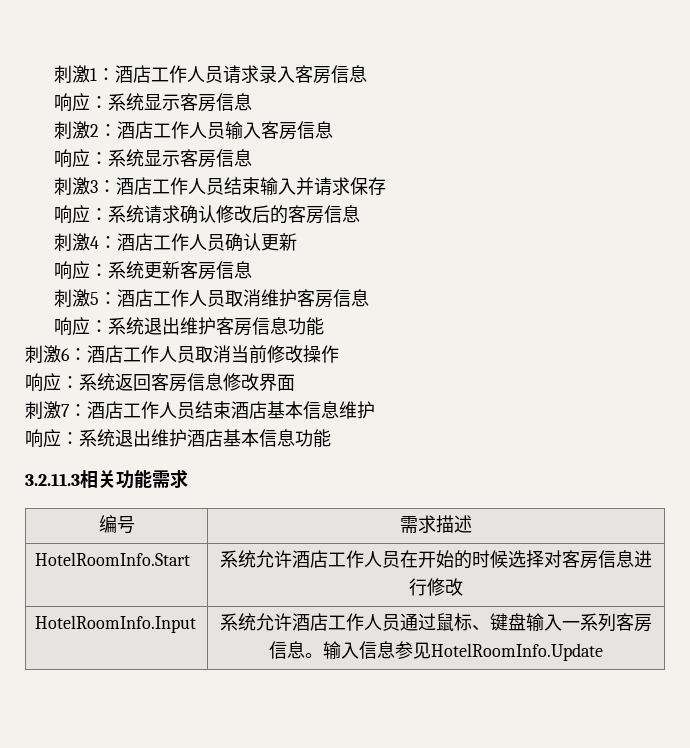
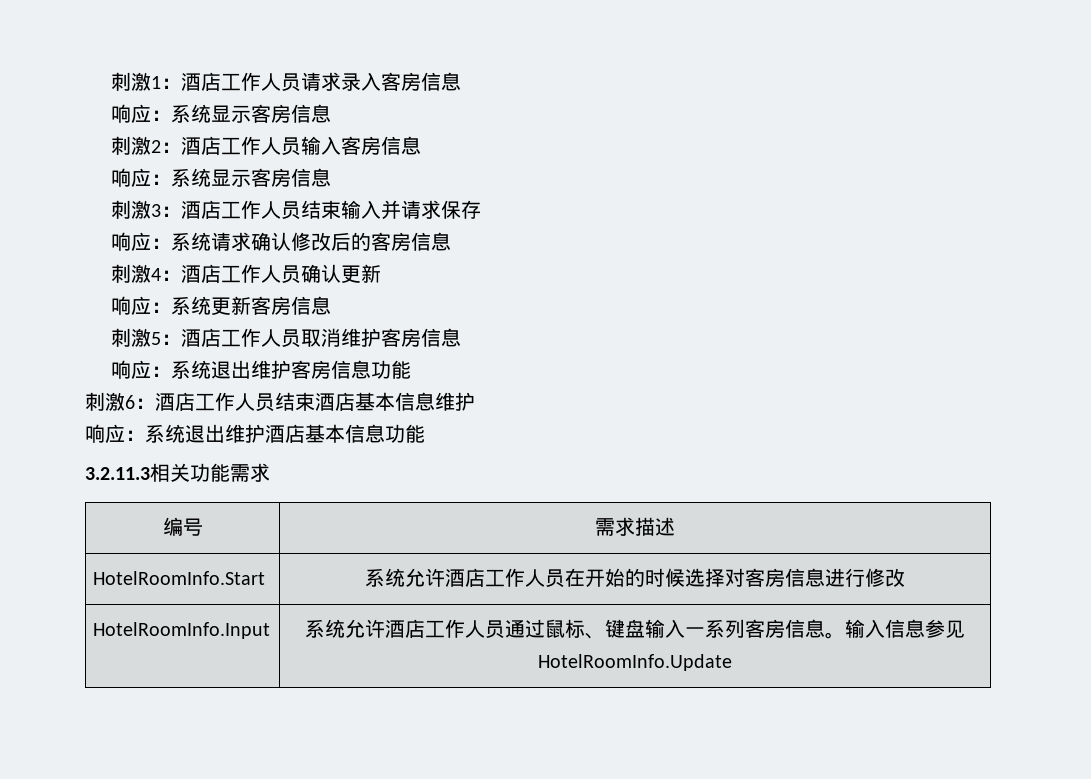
- 刺激6：酒店工作人员取消当前修改操作
- 响应：系统返回客房信息修改界面
- 刺激7：酒店工作人员结束酒店基本信息维护
+ 刺激6：酒店工作人员结束酒店基本信息维护

